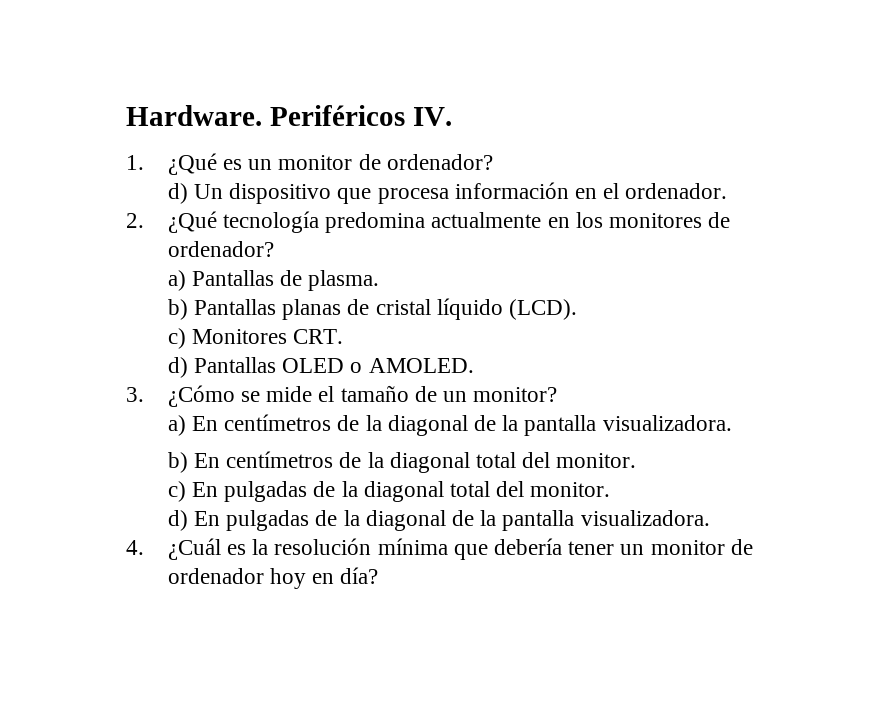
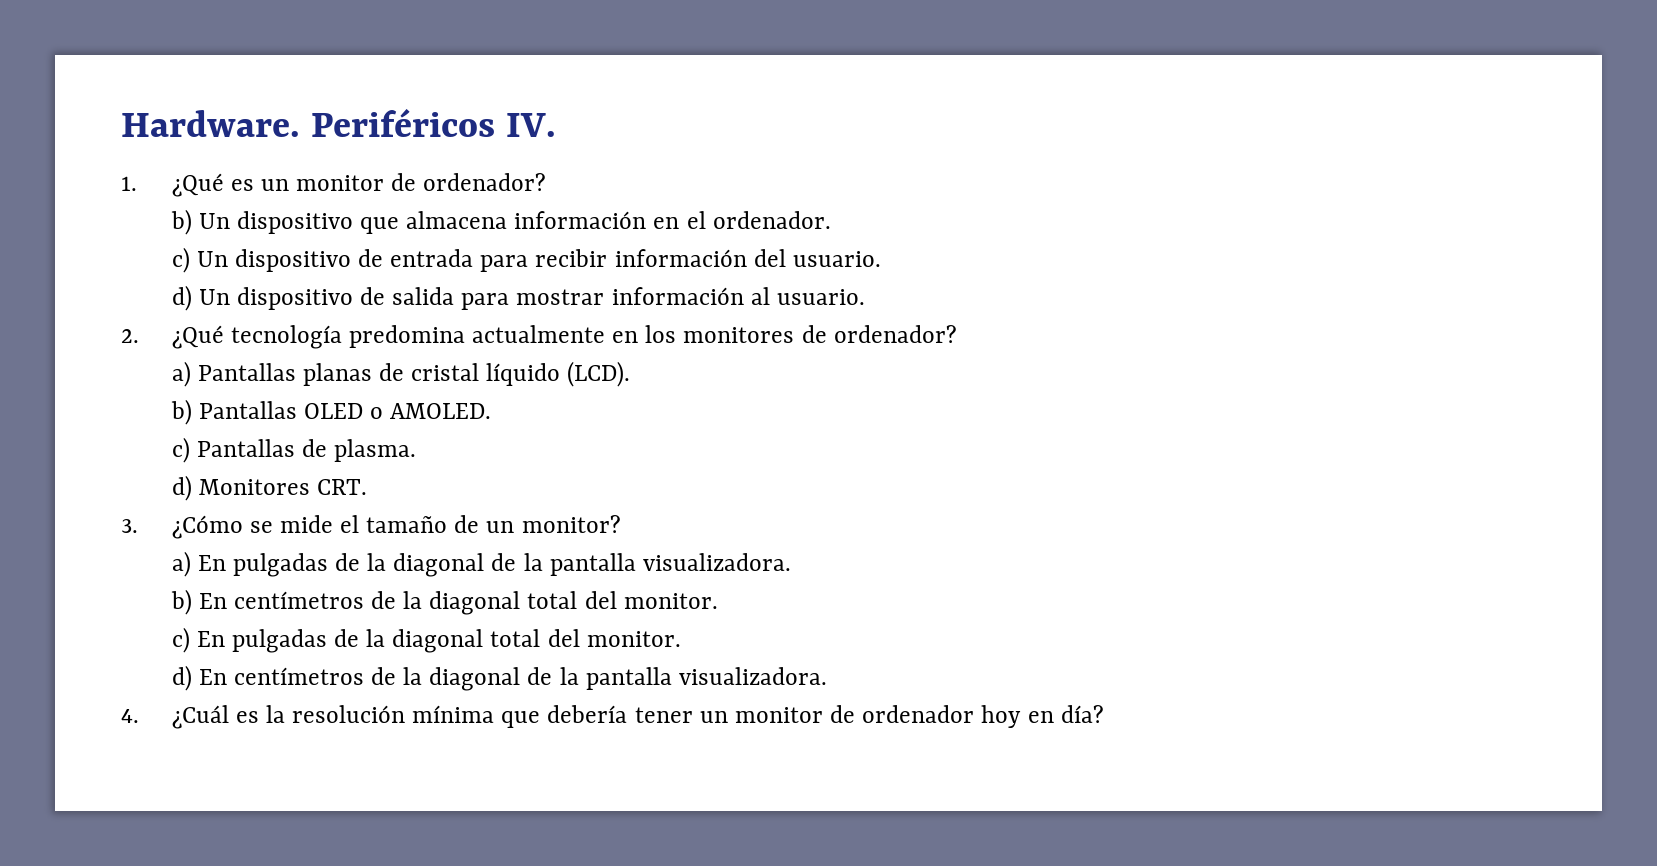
- d) Un dispositivo que procesa información en el ordenador.
+ b) Un dispositivo que almacena información en el ordenador.
+ c) Un dispositivo de entrada para recibir información del usuario.
+ d) Un dispositivo de salida para mostrar información al usuario.
- a) Pantallas de plasma.
- b) Pantallas planas de cristal líquido (LCD).
+ a) Pantallas planas de cristal líquido (LCD).
- c) Monitores CRT.
- d) Pantallas OLED o AMOLED.
+ b) Pantallas OLED o AMOLED.
+ c) Pantallas de plasma.
+ d) Monitores CRT.
- a) En centímetros de la diagonal de la pantalla visualizadora.
+ a) En pulgadas de la diagonal de la pantalla visualizadora.
- d) En pulgadas de la diagonal de la pantalla visualizadora.
+ d) En centímetros de la diagonal de la pantalla visualizadora.

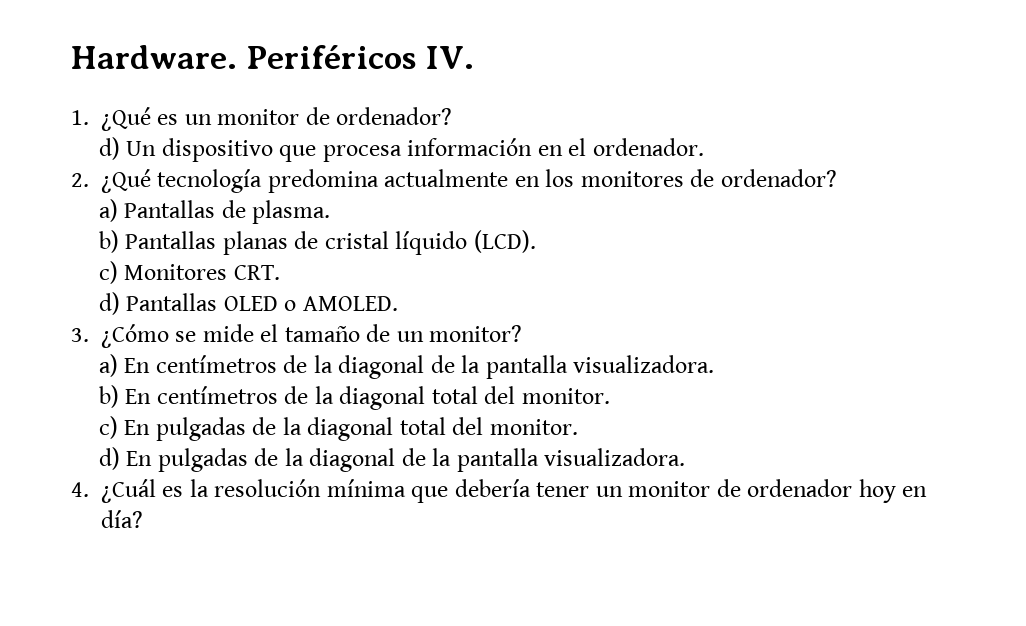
- b) Un dispositivo que almacena información en el ordenador.
+ d) Un dispositivo que procesa información en el ordenador.
- c) Un dispositivo de entrada para recibir información del usuario.
- d) Un dispositivo de salida para mostrar información al usuario.
- a) Pantallas planas de cristal líquido (LCD).
+ a) Pantallas de plasma.
+ b) Pantallas planas de cristal líquido (LCD).
- b) Pantallas OLED o AMOLED.
+ c) Monitores CRT.
+ d) Pantallas OLED o AMOLED.
- c) Pantallas de plasma.
- d) Monitores CRT.
- a) En pulgadas de la diagonal de la pantalla visualizadora.
+ a) En centímetros de la diagonal de la pantalla visualizadora.
- d) En centímetros de la diagonal de la pantalla visualizadora.
+ d) En pulgadas de la diagonal de la pantalla visualizadora.

